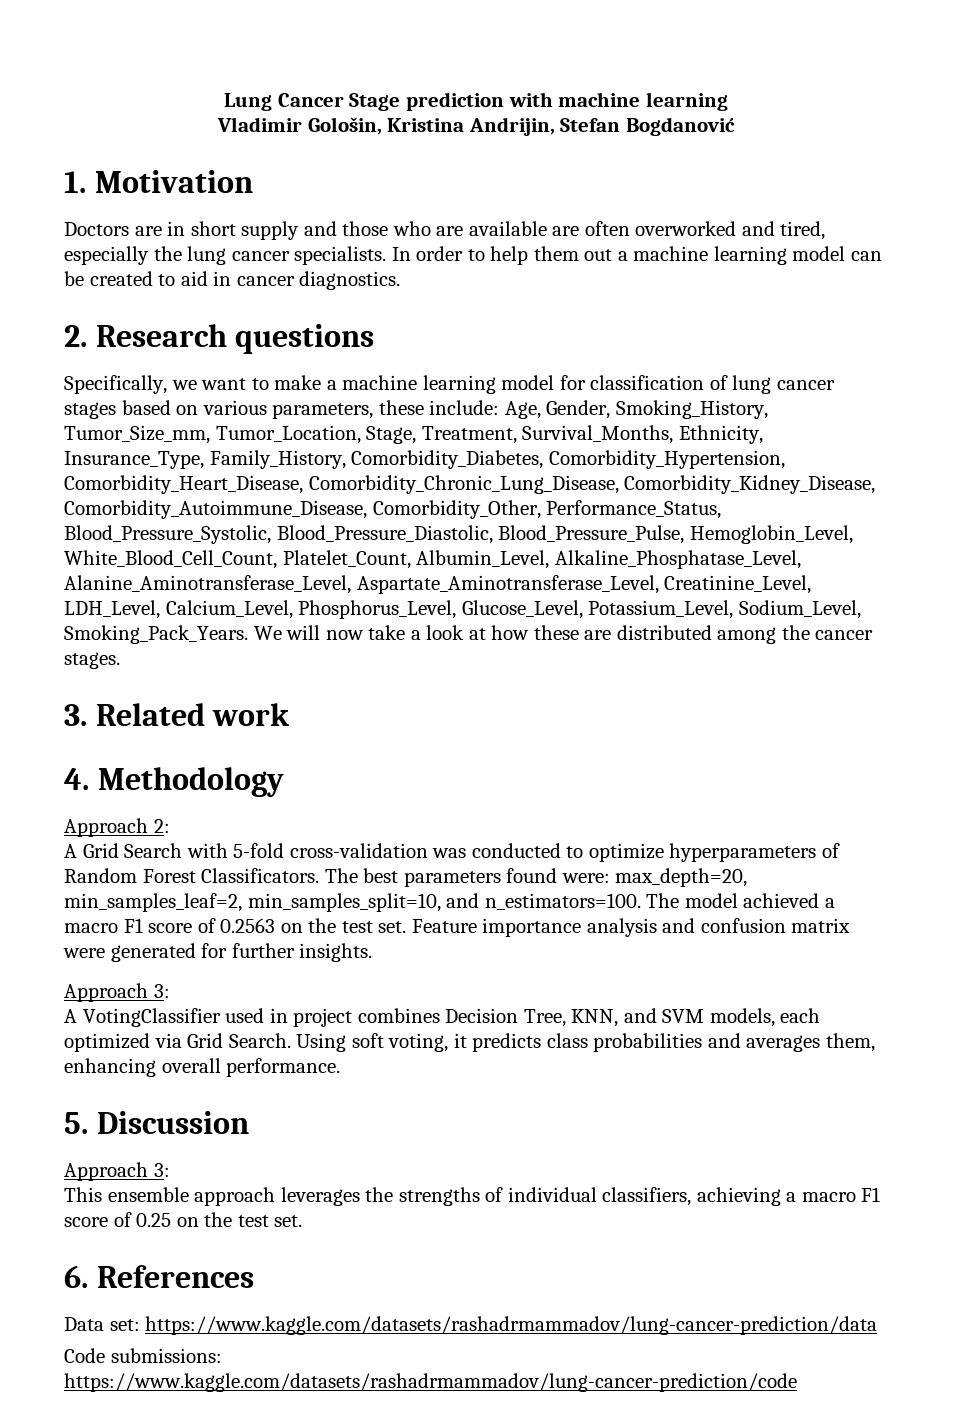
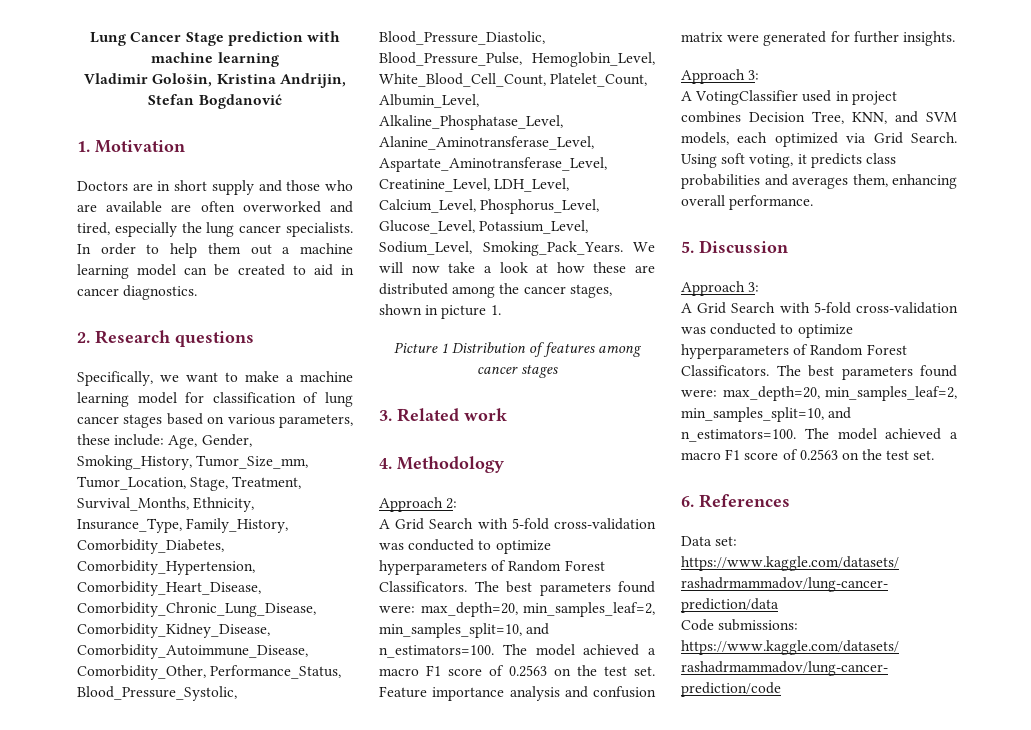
- We will now take a look at how these are distributed among the cancer stages.
+ We will now take a look at how these are distributed among the cancer stages, shown in picture 1.
+ Picture 1 Distribution of features among cancer stages
  5. Discussion
  Approach 3:
- This ensemble approach leverages the strengths of individual classifiers, achieving a macro F1 score of 0.25 on the test set.
+ A Grid Search with 5-fold cross-validation was conducted to optimize hyperparameters of Random Forest Classificators. The best parameters found were: max_depth=20, min_samples_leaf=2, min_samples_split=10, and n_estimators=100. The model achieved a macro F1 score of 0.2563 on the test set.

